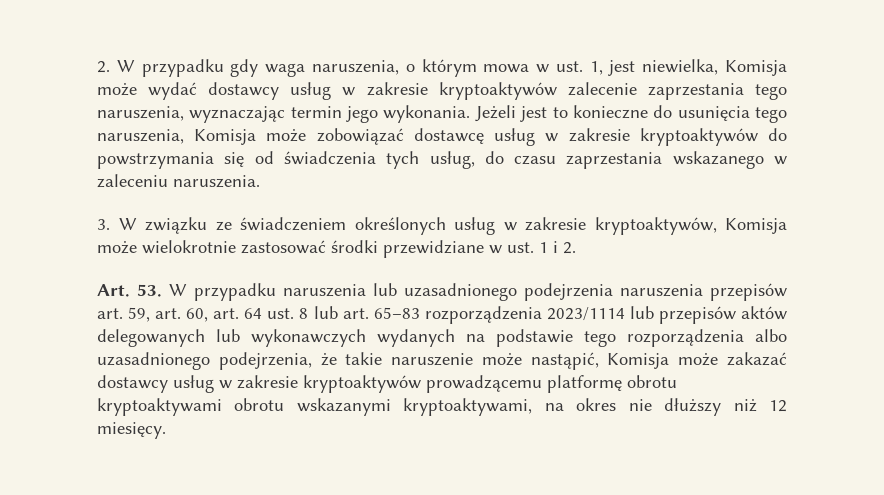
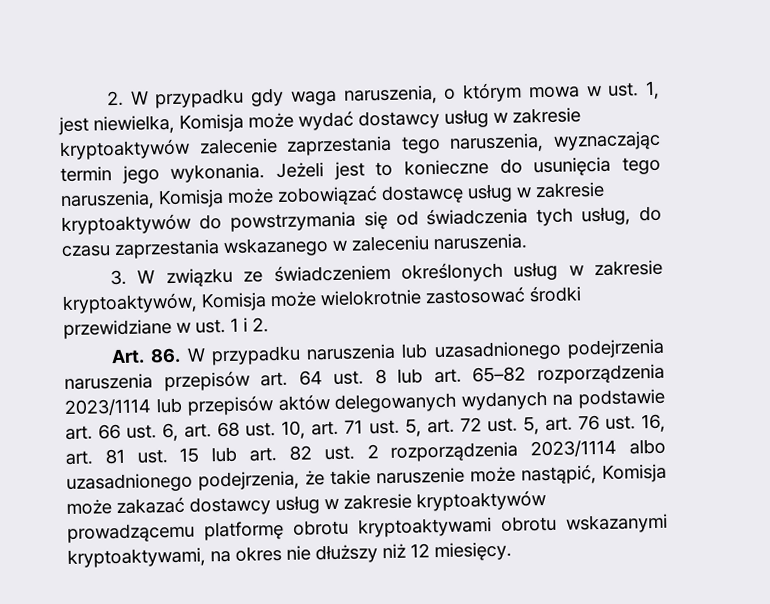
- Art. 53. W przypadku naruszenia lub uzasadnionego podejrzenia naruszenia przepisów art. 59, art. 60, art. 64 ust. 8 lub art. 65–83 rozporządzenia 2023/1114 lub przepisów aktów delegowanych lub wykonawczych wydanych na podstawie tego rozporządzenia albo uzasadnionego podejrzenia, że takie naruszenie może nastąpić, Komisja może zakazać dostawcy usług w zakresie kryptoaktywów prowadzącemu platformę obrotu kryptoaktywami obrotu wskazanymi kryptoaktywami, na okres nie dłuższy niż 12 miesięcy.
+ Art. 86. W przypadku naruszenia lub uzasadnionego podejrzenia naruszenia przepisów art. 64 ust. 8 lub art. 65–82 rozporządzenia 2023/1114 lub przepisów aktów delegowanych wydanych na podstawie art. 66 ust. 6, art. 68 ust. 10, art. 71 ust. 5, art. 72 ust. 5, art. 76 ust. 16, art. 81 ust. 15 lub art. 82 ust. 2 rozporządzenia 2023/1114 albo uzasadnionego podejrzenia, że takie naruszenie może nastąpić, Komisja może zakazać dostawcy usług w zakresie kryptoaktywów prowadzącemu platformę obrotu kryptoaktywami obrotu wskazanymi kryptoaktywami, na okres nie dłuższy niż 12 miesięcy.

